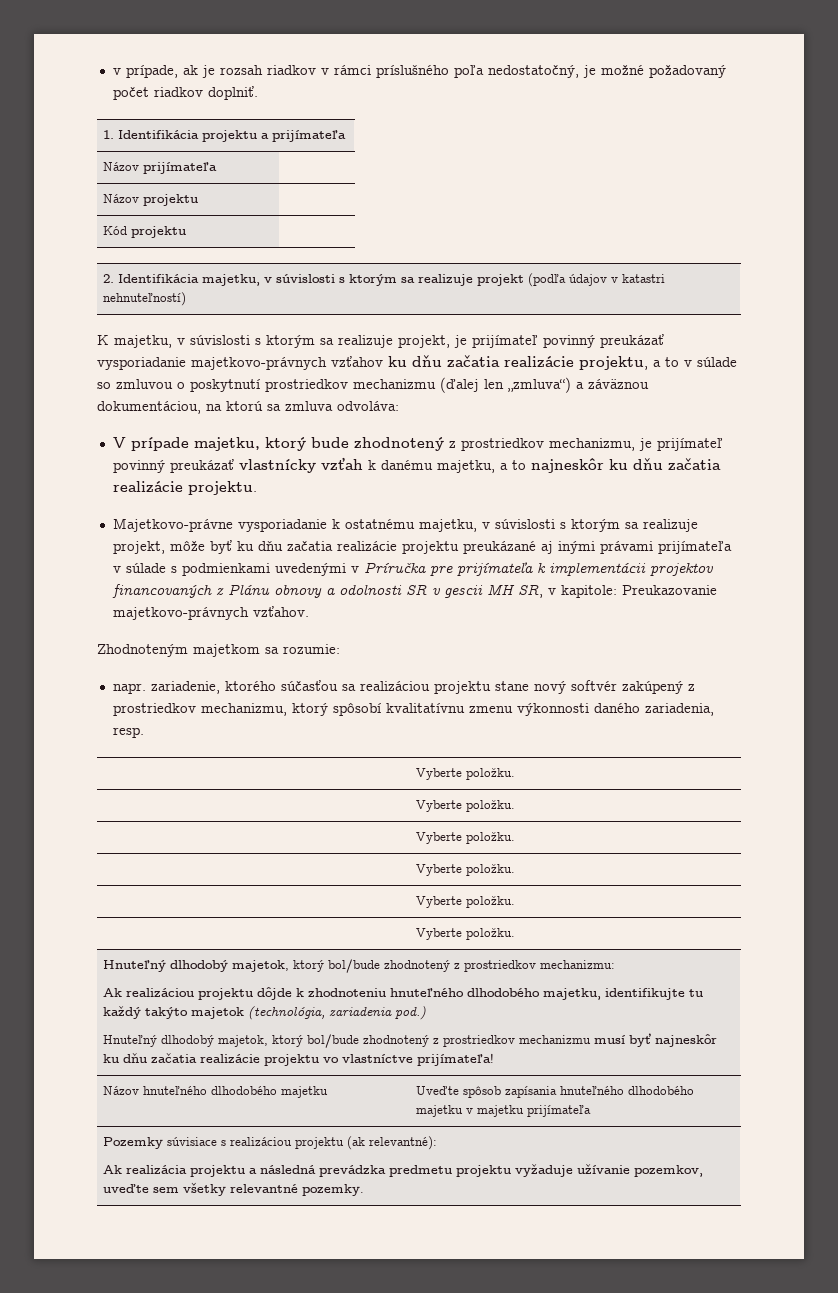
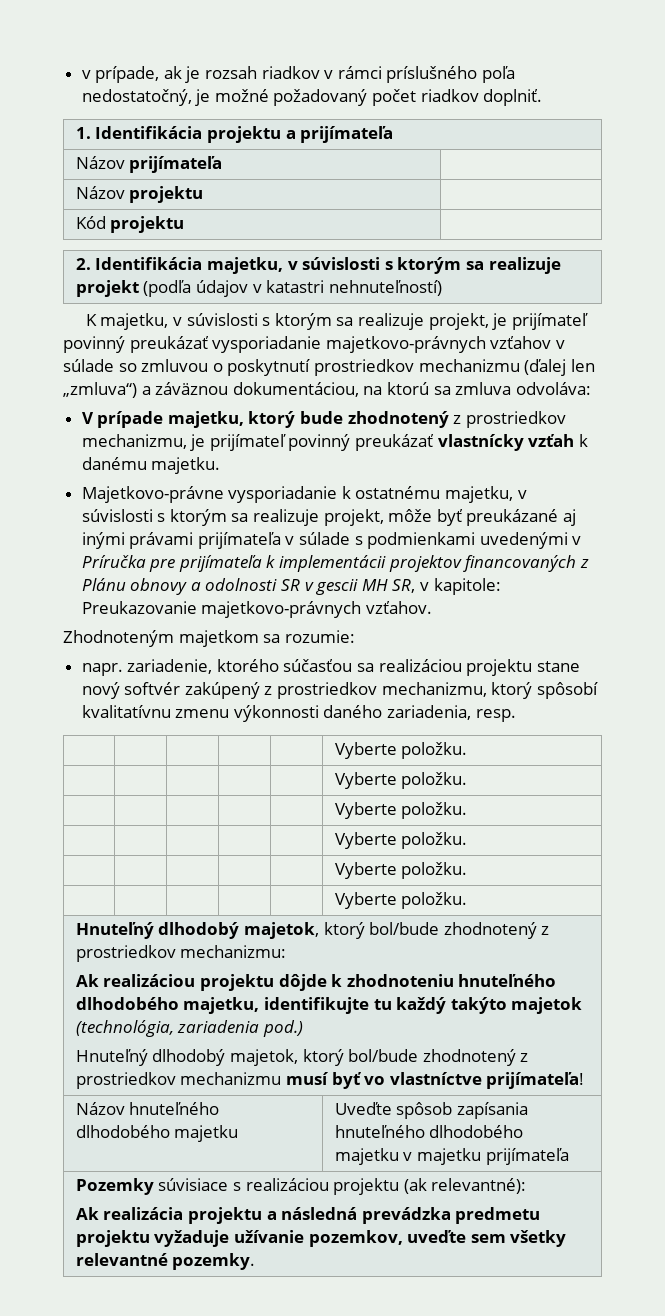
- K majetku, v súvislosti s ktorým sa realizuje projekt, je prijímateľ povinný preukázať vysporiadanie majetkovo-právnych vzťahov ku dňu začatia realizácie projektu, a to v súlade so zmluvou o poskytnutí prostriedkov mechanizmu (ďalej len „zmluva“) a záväznou dokumentáciou, na ktorú sa zmluva odvoláva:
+ K majetku, v súvislosti s ktorým sa realizuje projekt, je prijímateľ povinný preukázať vysporiadanie majetkovo-právnych vzťahov v súlade so zmluvou o poskytnutí prostriedkov mechanizmu (ďalej len „zmluva“) a záväznou dokumentáciou, na ktorú sa zmluva odvoláva:
- V prípade majetku, ktorý bude zhodnotený z prostriedkov mechanizmu, je prijímateľ povinný preukázať vlastnícky vzťah k danému majetku, a to najneskôr ku dňu začatia realizácie projektu.
+ V prípade majetku, ktorý bude zhodnotený z prostriedkov mechanizmu, je prijímateľ povinný preukázať vlastnícky vzťah k danému majetku.
- Majetkovo-právne vysporiadanie k ostatnému majetku, v súvislosti s ktorým sa realizuje projekt, môže byť ku dňu začatia realizácie projektu preukázané aj inými právami prijímateľa v súlade s podmienkami uvedenými v Príručka pre prijímateľa k implementácii projektov financovaných z Plánu obnovy a odolnosti SR v gescii MH SR, v kapitole: Preukazovanie majetkovo-právnych vzťahov.
+ Majetkovo-právne vysporiadanie k ostatnému majetku, v súvislosti s ktorým sa realizuje projekt, môže byť preukázané aj inými právami prijímateľa v súlade s podmienkami uvedenými v Príručka pre prijímateľa k implementácii projektov financovaných z Plánu obnovy a odolnosti SR v gescii MH SR, v kapitole: Preukazovanie majetkovo-právnych vzťahov.
- Hnuteľný dlhodobý majetok, ktorý bol/bude zhodnotený z prostriedkov mechanizmu musí byť najneskôr ku dňu začatia realizácie projektu vo vlastníctve prijímateľa!
+ Hnuteľný dlhodobý majetok, ktorý bol/bude zhodnotený z prostriedkov mechanizmu musí byť vo vlastníctve prijímateľa!

